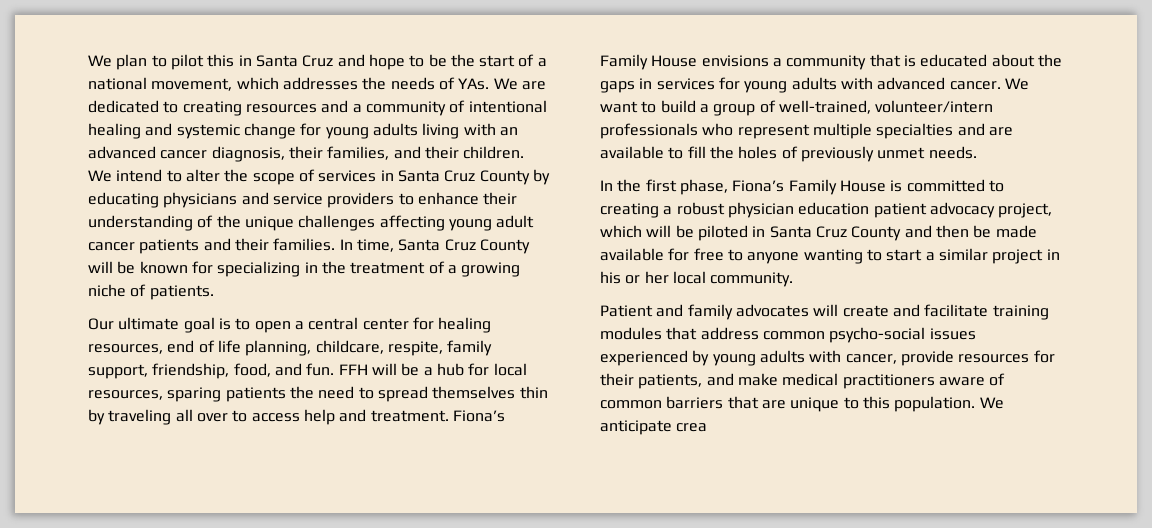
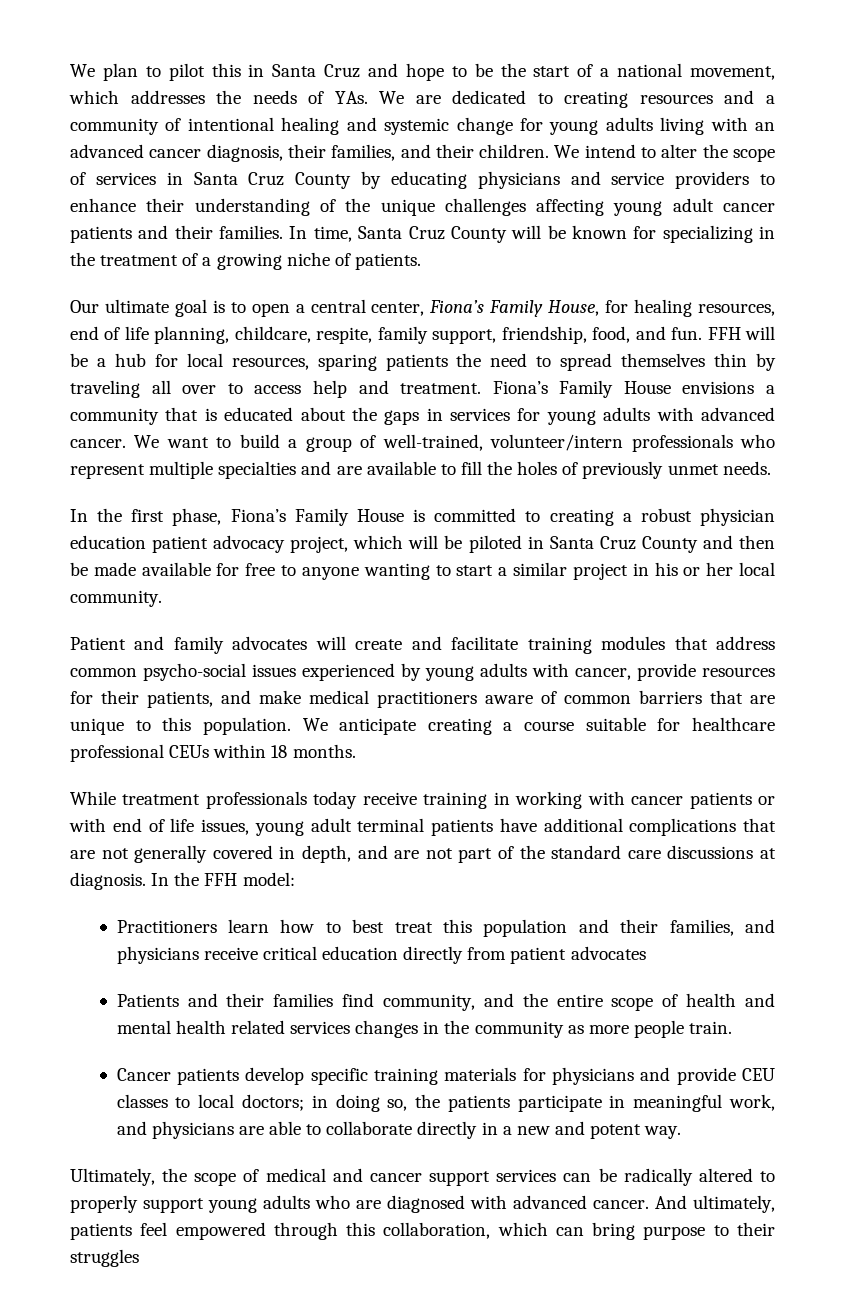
- Our ultimate goal is to open a central center for healing resources, end of life planning, childcare, respite, family support, friendship, food, and fun.
+ Our ultimate goal is to open a central center, Fiona’s Family House, for healing resources, end of life planning, childcare, respite, family support, friendship, food, and fun.
- We anticipate crea
+ We anticipate creating a course suitable for healthcare professional CEUs within 18 months.
+ While treatment professionals today receive training in working with cancer patients or with end of life issues, young adult terminal patients have additional complications that are not generally covered in depth, and are not part of the standard care discussions at diagnosis. In the FFH model:
+ Practitioners learn how to best treat this population and their families, and physicians receive critical education directly from patient advocates
+ Patients and their families find community, and the entire scope of health and mental health related services changes in the community as more people train.
+ Cancer patients develop specific training materials for physicians and provide CEU classes to local doctors; in doing so, the patients participate in meaningful work, and physicians are able to collaborate directly in a new and potent way.
+ Ultimately, the scope of medical and cancer support services can be radically altered to properly support young adults who are diagnosed with advanced cancer. And ultimately, patients feel empowered through this collaboration, which can bring purpose to their struggles

